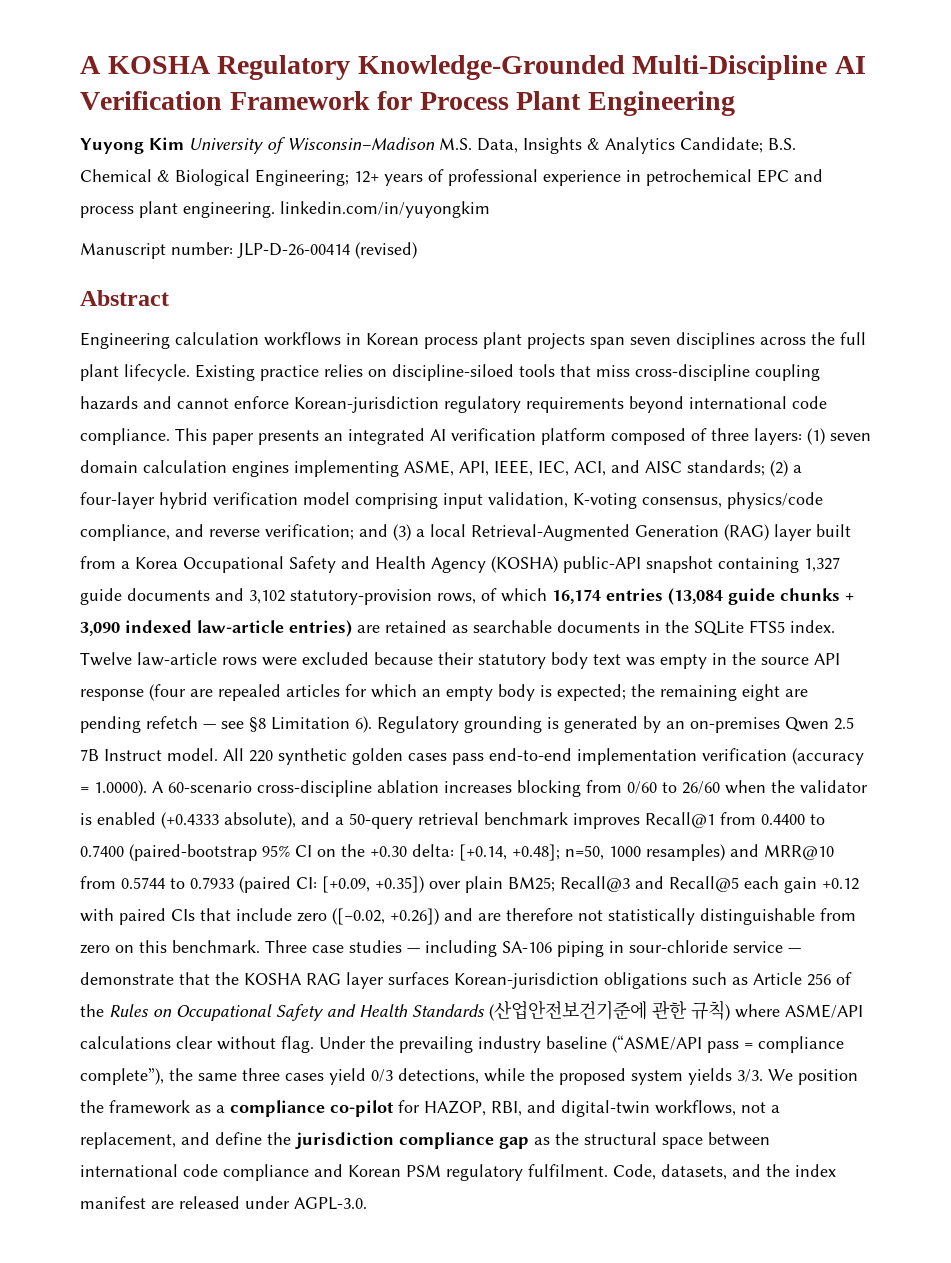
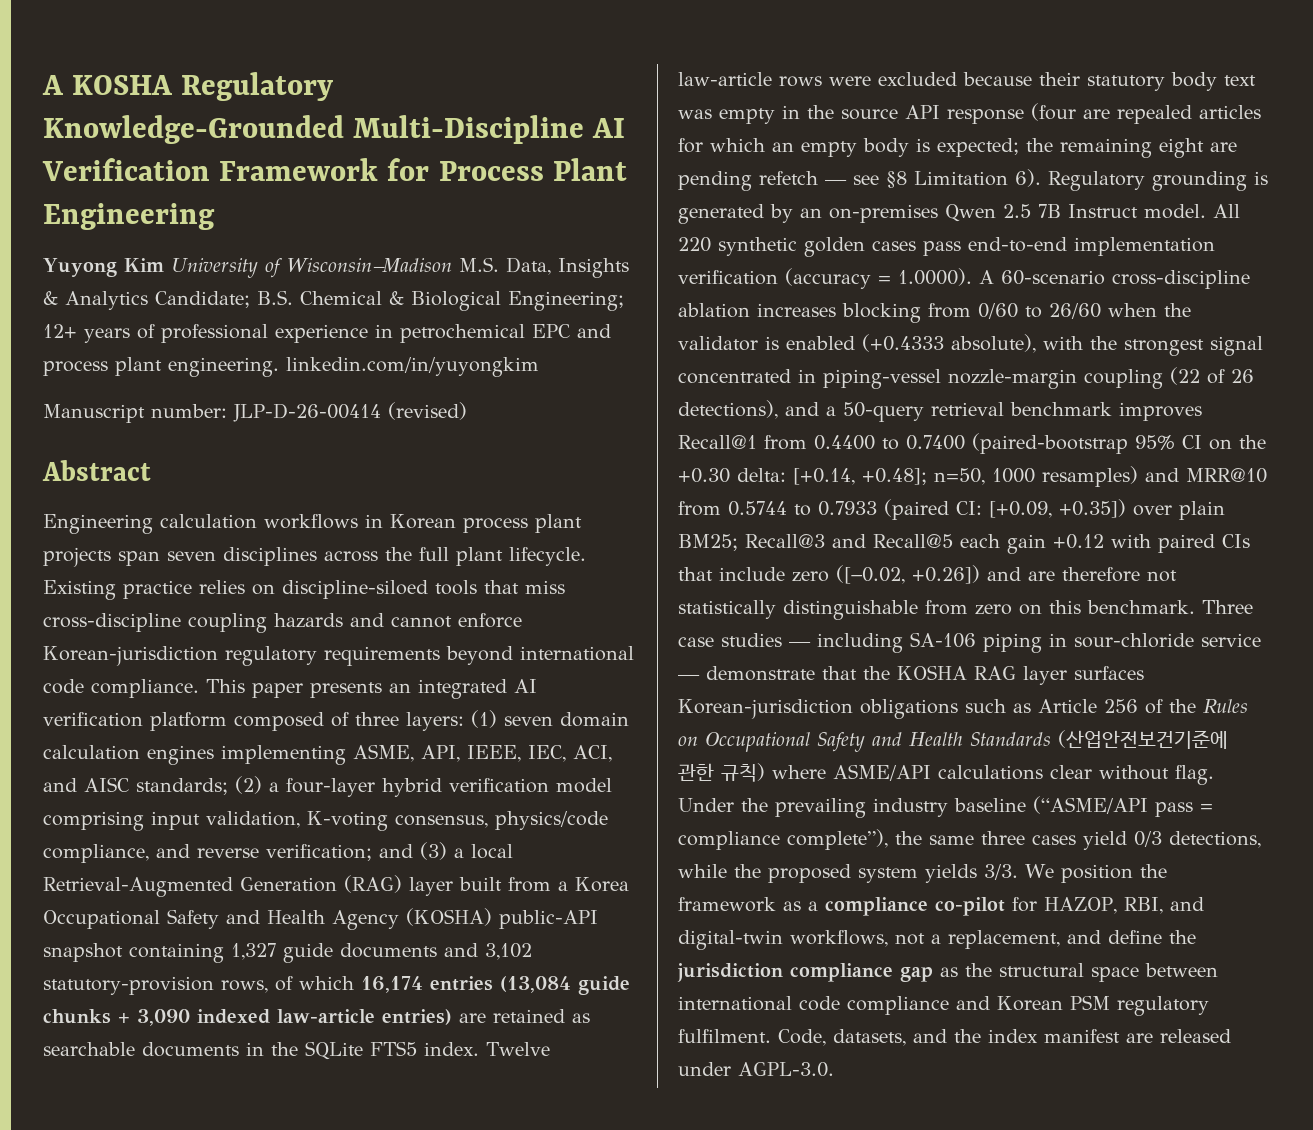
- All 220 synthetic golden cases pass end-to-end implementation verification (accuracy = 1.0000). A 60-scenario cross-discipline ablation increases blocking from 0/60 to 26/60 when the validator is enabled (+0.4333 absolute), and a 50-query retrieval benchmark improves Recall@1 from 0.4400 to 0.7400 (paired-bootstrap 95% CI on the +0.30 delta:
+ All 220 synthetic golden cases pass end-to-end implementation verification (accuracy = 1.0000). A 60-scenario cross-discipline ablation increases blocking from 0/60 to 26/60 when the validator is enabled (+0.4333 absolute), with the strongest signal concentrated in piping-vessel nozzle-margin coupling (22 of 26 detections), and a 50-query retrieval benchmark improves Recall@1 from 0.4400 to 0.7400 (paired-bootstrap 95% CI on the +0.30 delta:

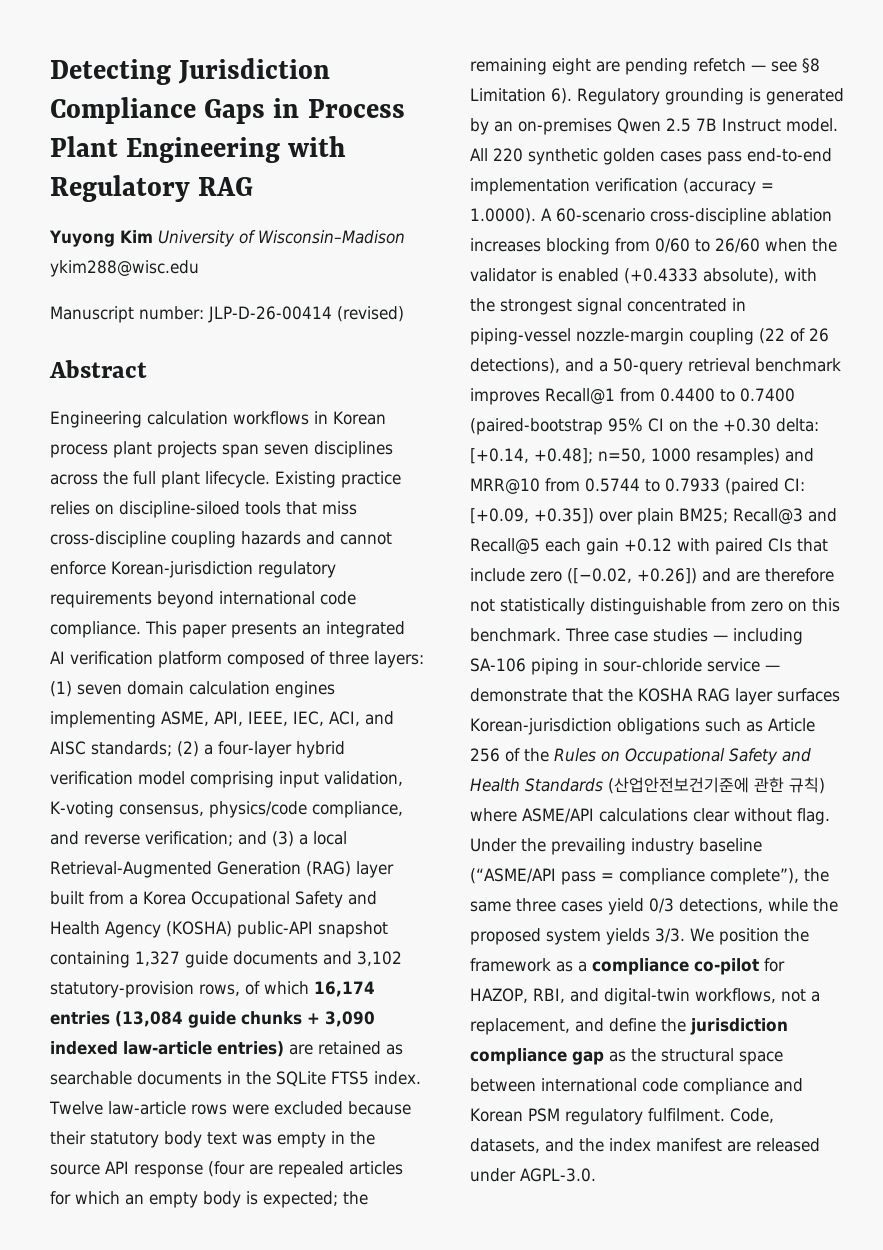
- A KOSHA Regulatory Knowledge-Grounded Multi-Discipline AI Verification Framework for Process Plant Engineering
+ Detecting Jurisdiction Compliance Gaps in Process Plant Engineering with Regulatory RAG
- Yuyong Kim University of Wisconsin–Madison M.S. Data, Insights & Analytics Candidate; B.S. Chemical & Biological Engineering; 12+ years of professional experience in petrochemical EPC and process plant engineering. linkedin.com/in/yuyongkim
+ Yuyong Kim University of Wisconsin–Madison ykim288@wisc.edu

